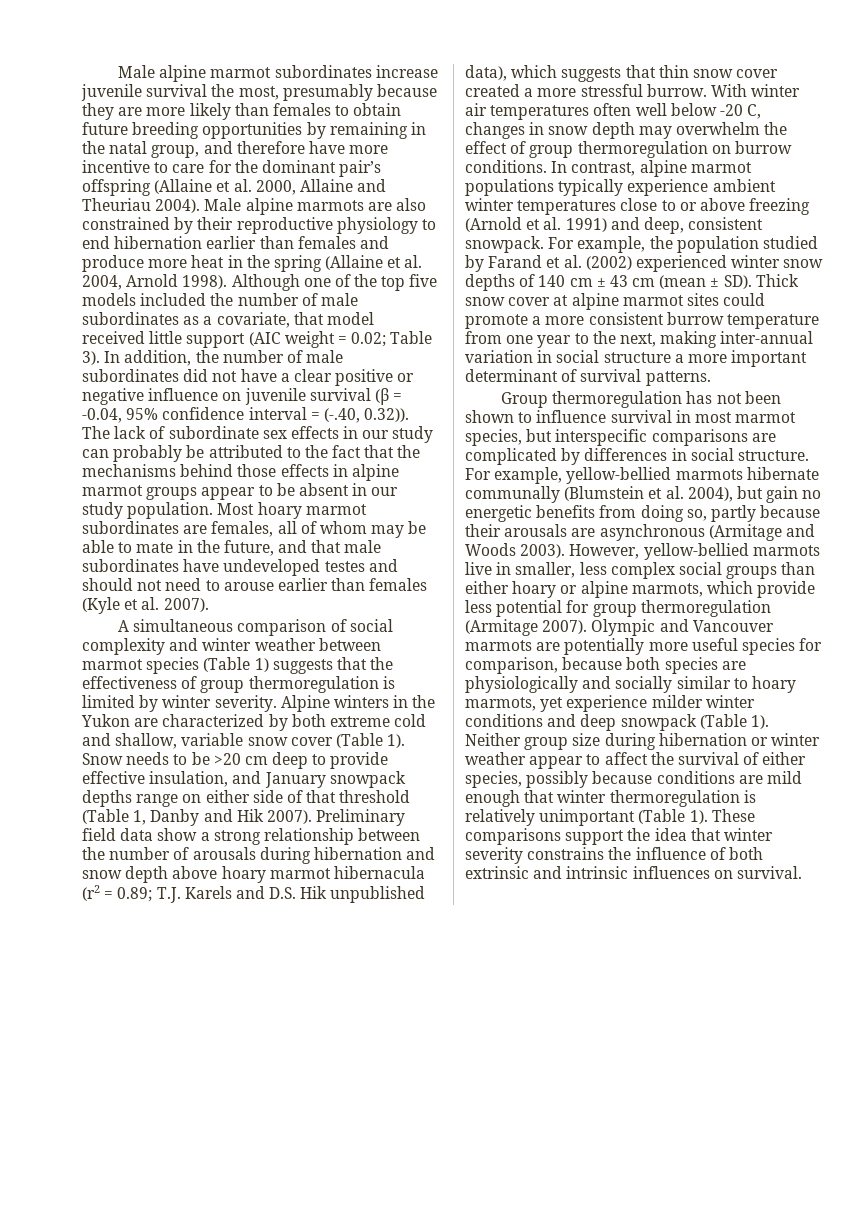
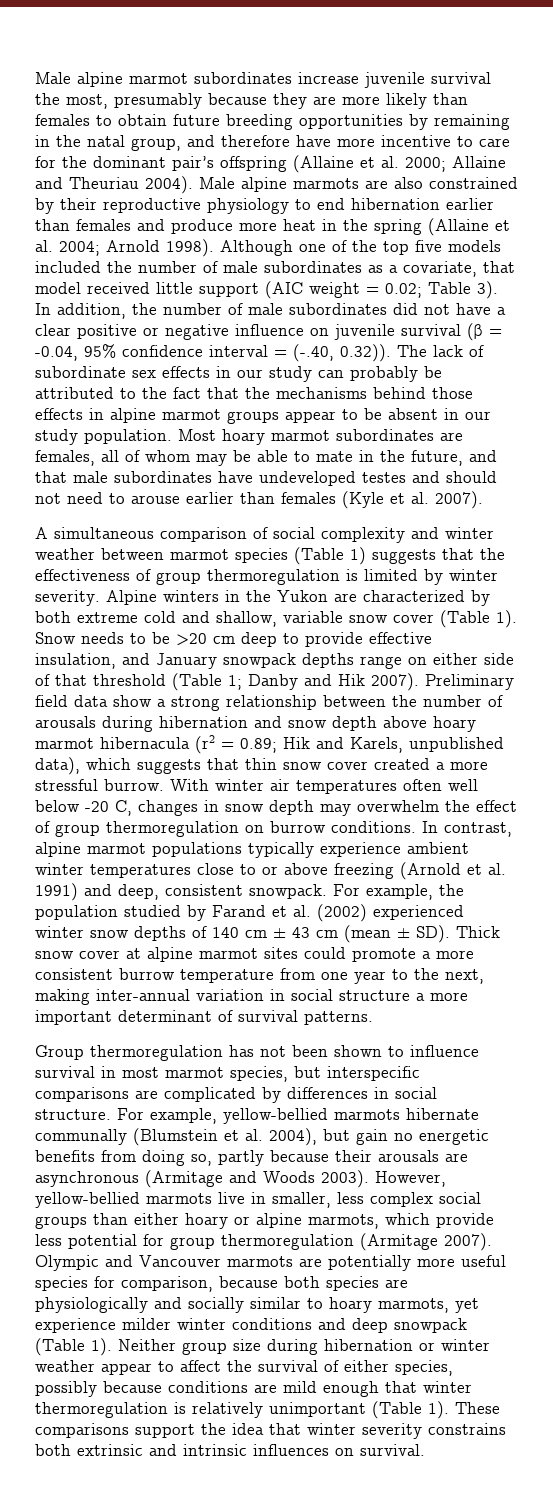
- Male alpine marmot subordinates increase juvenile survival the most, presumably because they are more likely than females to obtain future breeding opportunities by remaining in the natal group, and therefore have more incentive to care for the dominant pair’s offspring (Allaine et al. 2000, Allaine and Theuriau 2004).
+ Male alpine marmot subordinates increase juvenile survival the most, presumably because they are more likely than females to obtain future breeding opportunities by remaining in the natal group, and therefore have more incentive to care for the dominant pair’s offspring (Allaine et al. 2000; Allaine and Theuriau 2004).
- Male alpine marmots are also constrained by their reproductive physiology to end hibernation earlier than females and produce more heat in the spring (Allaine et al. 2004, Arnold 1998).
+ Male alpine marmots are also constrained by their reproductive physiology to end hibernation earlier than females and produce more heat in the spring (Allaine et al. 2004; Arnold 1998).
- Snow needs to be >20 cm deep to provide effective insulation, and January snowpack depths range on either side of that threshold (Table 1, Danby and Hik 2007).
+ Snow needs to be >20 cm deep to provide effective insulation, and January snowpack depths range on either side of that threshold (Table 1; Danby and Hik 2007).
- Preliminary field data show a strong relationship between the number of arousals during hibernation and snow depth above hoary marmot hibernacula (r2 = 0.89; T.J. Karels and D.S. Hik unpublished data), which suggests that thin snow cover created a more stressful burrow.
+ Preliminary field data show a strong relationship between the number of arousals during hibernation and snow depth above hoary marmot hibernacula (r2 = 0.89; Hik and Karels, unpublished data), which suggests that thin snow cover created a more stressful burrow.
- These comparisons support the idea that winter severity constrains the influence of both extrinsic and intrinsic influences on survival.
+ These comparisons support the idea that winter severity constrains both extrinsic and intrinsic influences on survival.

